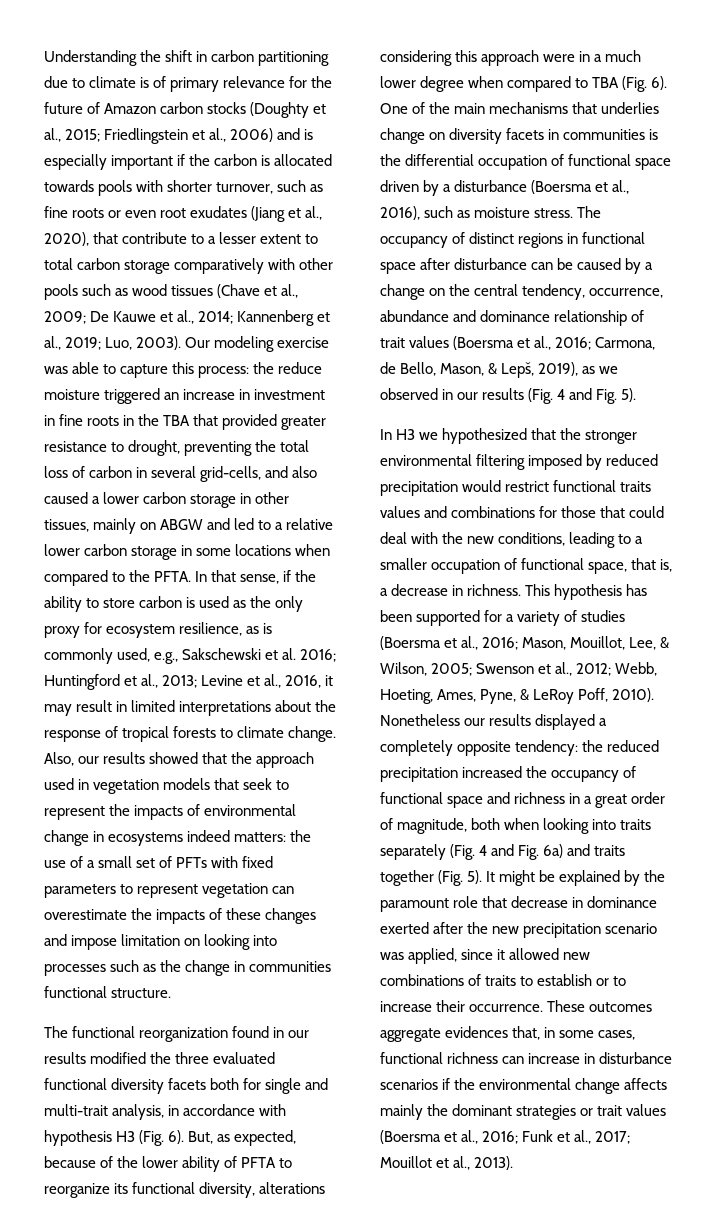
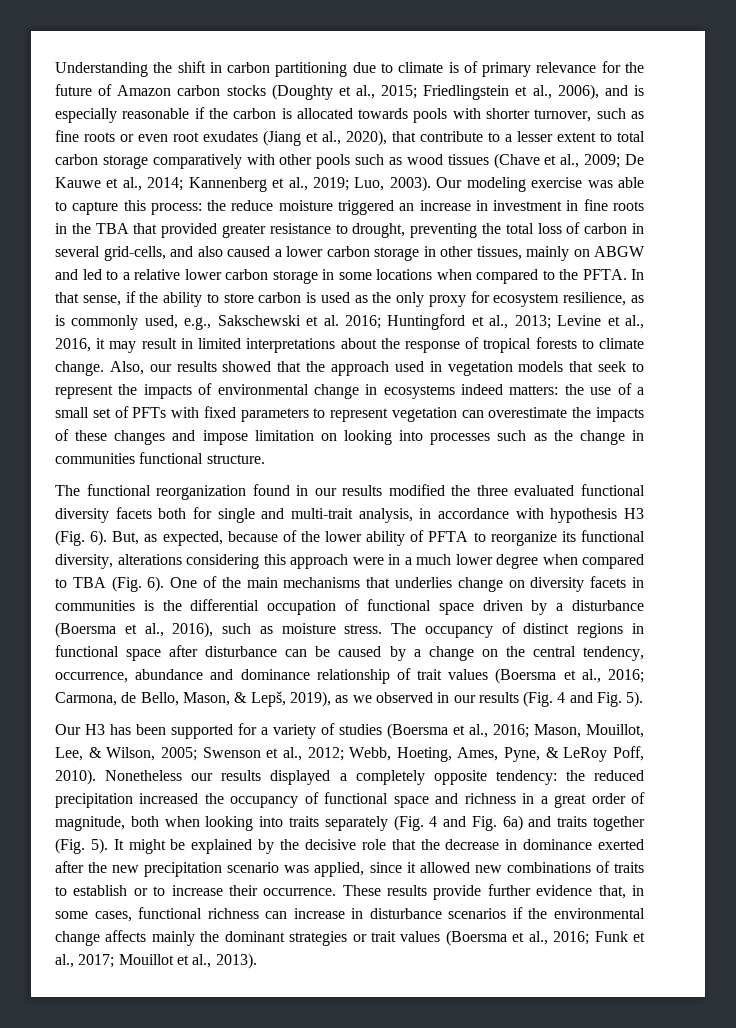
- Friedlingstein et al., 2006) and is especially important if the carbon is allocated towards pools with shorter turnover, such as fine roots or even root exudates (Jiang et al., 2020), that contribute to a lesser extent to total carbon storage comparatively with other pools such as wood tissues (Chave et al., 2009;
+ Friedlingstein et al., 2006), and is especially reasonable if the carbon is allocated towards pools with shorter turnover, such as fine roots or even root exudates (Jiang et al., 2020), that contribute to a lesser extent to total carbon storage comparatively with other pools such as wood tissues (Chave et al., 2009;
- In H3 we hypothesized that the stronger environmental filtering imposed by reduced precipitation would restrict functional traits values and combinations for those that could deal with the new conditions, leading to a smaller occupation of functional space, that is, a decrease in richness. This hypothesis has been supported for a variety of studies (Boersma et al., 2016; Mason, Mouillot, Lee, & Wilson, 2005; Swenson et al., 2012; Webb, Hoeting, Ames, Pyne, & LeRoy Poff, 2010).
+ Our H3 has been supported for a variety of studies (Boersma et al., 2016; Mason, Mouillot, Lee, & Wilson, 2005; Swenson et al., 2012; Webb, Hoeting, Ames, Pyne, & LeRoy Poff, 2010).
- It might be explained by the paramount role that decrease in dominance exerted after the new precipitation scenario was applied, since it allowed new combinations of traits to establish or to increase their occurrence.
+ It might be explained by the decisive role that the decrease in dominance exerted after the new precipitation scenario was applied, since it allowed new combinations of traits to establish or to increase their occurrence.
- These outcomes aggregate evidences that, in some cases, functional richness can increase in disturbance scenarios if the environmental change affects mainly the dominant strategies or trait values (Boersma et al., 2016; Funk et al., 2017; Mouillot et al., 2013).
+ These results provide further evidence that, in some cases, functional richness can increase in disturbance scenarios if the environmental change affects mainly the dominant strategies or trait values (Boersma et al., 2016; Funk et al., 2017; Mouillot et al., 2013).

